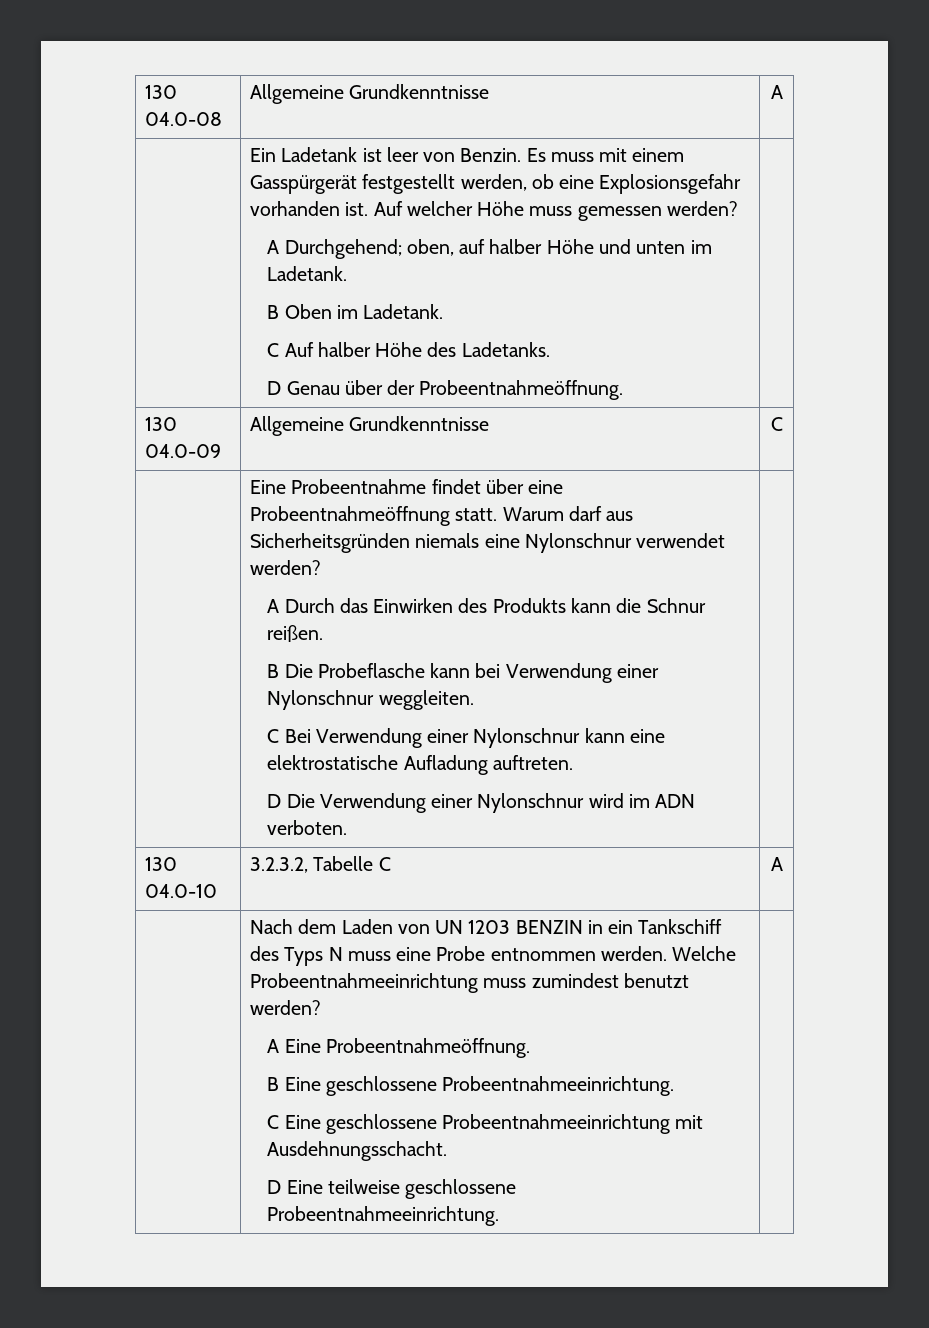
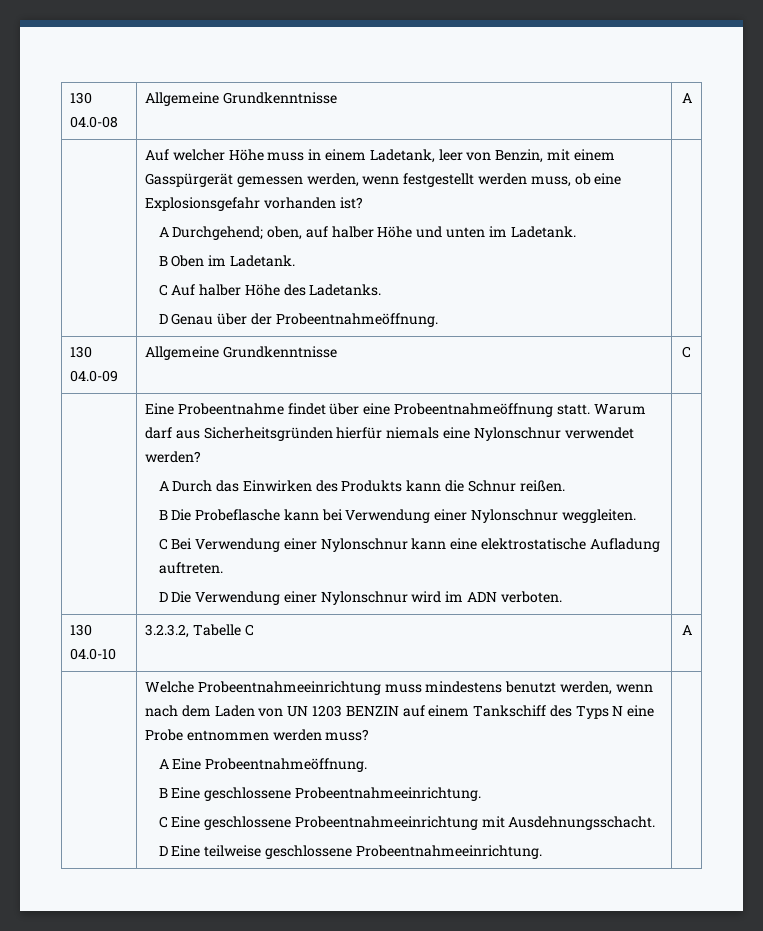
- Ein Ladetank ist leer von Benzin. Es muss mit einem Gasspürgerät festgestellt werden, ob eine Explosionsgefahr vorhanden ist. Auf welcher Höhe muss gemessen werden?
+ Auf welcher Höhe muss in einem Ladetank, leer von Benzin, mit einem Gasspürgerät gemessen werden, wenn festgestellt werden muss, ob eine Explosionsgefahr vorhanden ist?
- Warum darf aus Sicherheitsgründen niemals eine Nylonschnur verwendet werden?
+ Warum darf aus Sicherheitsgründen hierfür niemals eine Nylonschnur verwendet werden?
- Nach dem Laden von UN 1203 BENZIN in ein Tankschiff des Typs N muss eine Probe entnommen werden. Welche Probeentnahmeeinrichtung muss zumindest benutzt werden?
+ Welche Probeentnahmeeinrichtung muss mindestens benutzt werden, wenn nach dem Laden von UN 1203 BENZIN auf einem Tankschiff des Typs N eine Probe entnommen werden muss?

